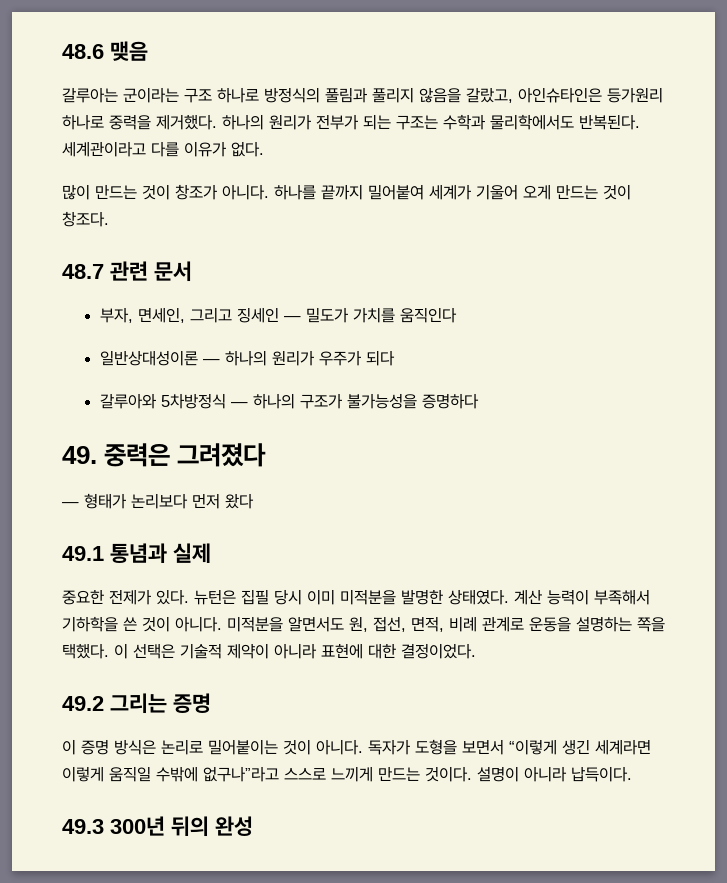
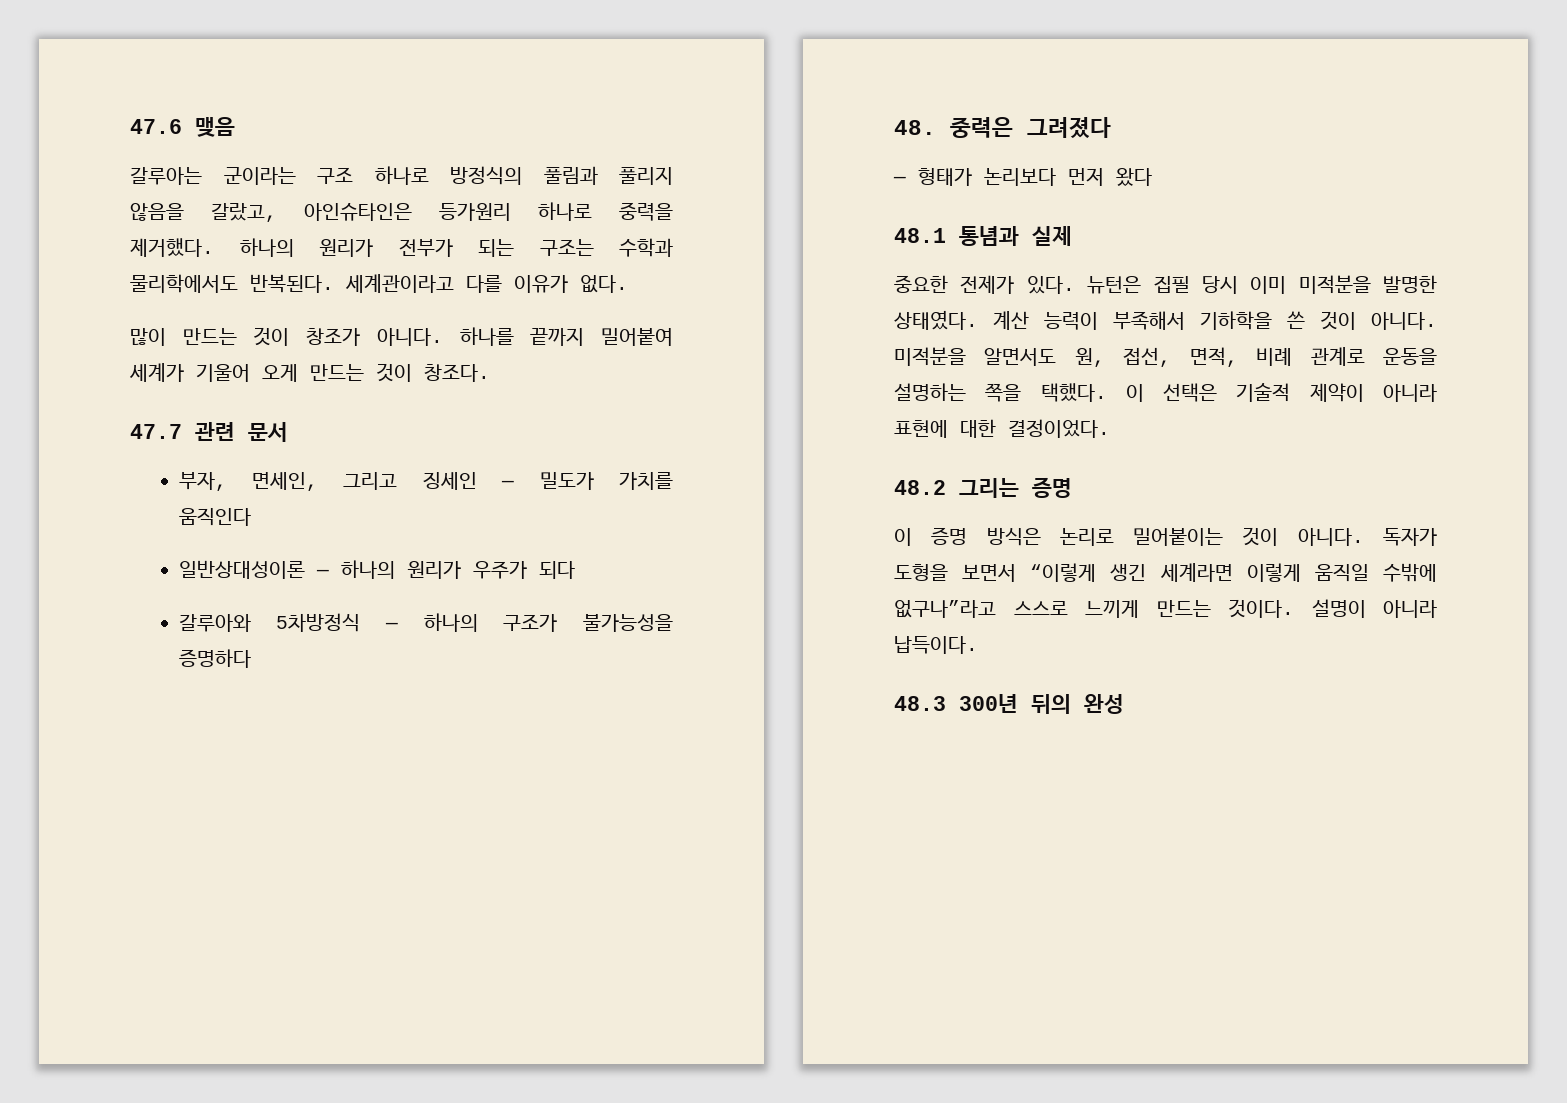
- 48.6 맺음
+ 47.6 맺음
- 48.7 관련 문서
+ 47.7 관련 문서
- 49. 중력은 그려졌다
+ 48. 중력은 그려졌다
- 49.1 통념과 실제
+ 48.1 통념과 실제
- 49.2 그리는 증명
+ 48.2 그리는 증명
- 49.3 300년 뒤의 완성
+ 48.3 300년 뒤의 완성

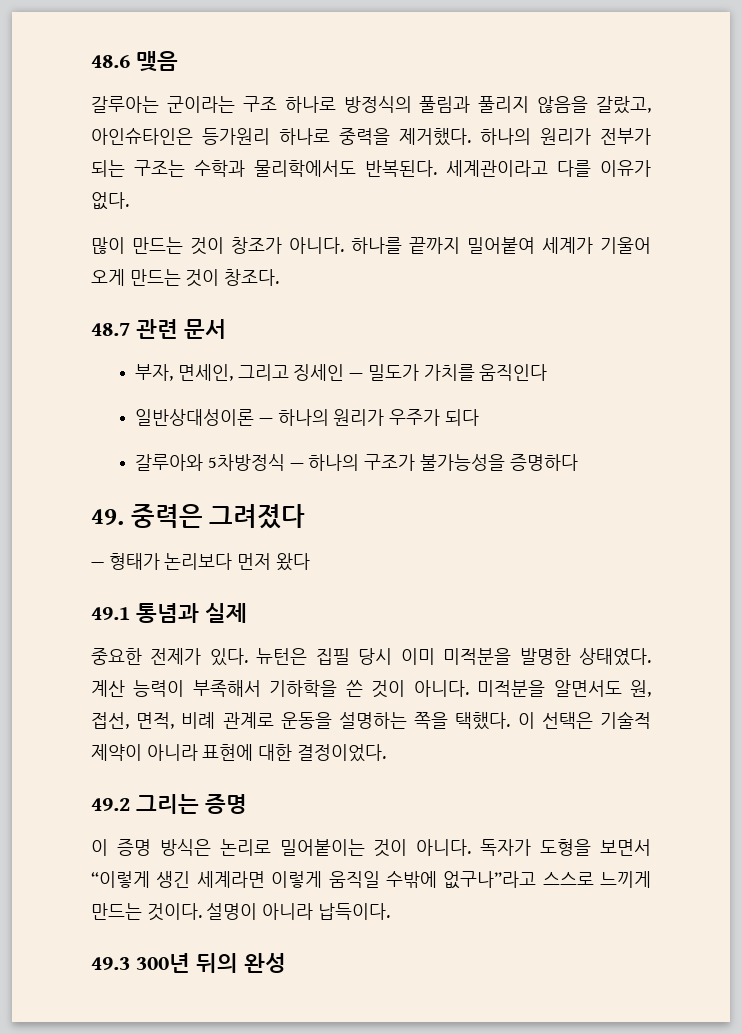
- 47.6 맺음
+ 48.6 맺음
- 47.7 관련 문서
+ 48.7 관련 문서
- 48. 중력은 그려졌다
+ 49. 중력은 그려졌다
- 48.1 통념과 실제
+ 49.1 통념과 실제
- 48.2 그리는 증명
+ 49.2 그리는 증명
- 48.3 300년 뒤의 완성
+ 49.3 300년 뒤의 완성

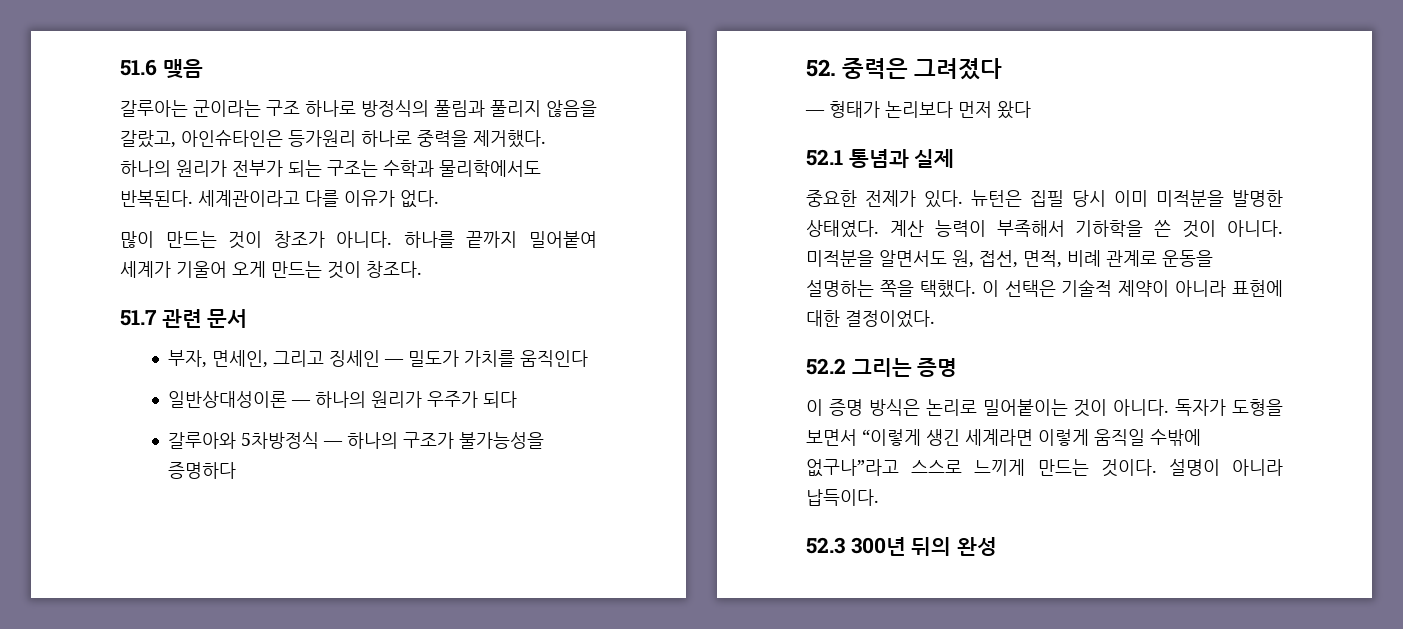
- 48.6 맺음
+ 51.6 맺음
- 48.7 관련 문서
+ 51.7 관련 문서
- 49. 중력은 그려졌다
+ 52. 중력은 그려졌다
- 49.1 통념과 실제
+ 52.1 통념과 실제
- 49.2 그리는 증명
+ 52.2 그리는 증명
- 49.3 300년 뒤의 완성
+ 52.3 300년 뒤의 완성

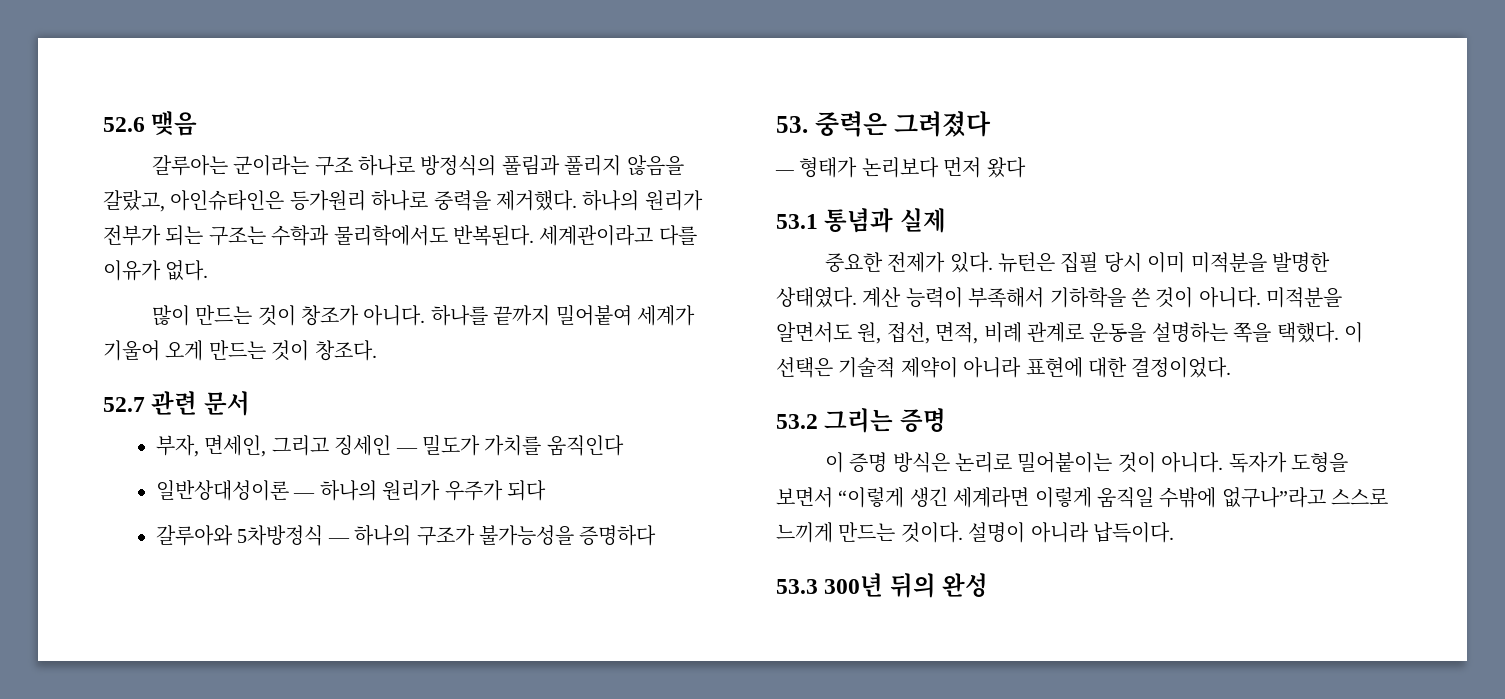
- 51.6 맺음
+ 52.6 맺음
- 51.7 관련 문서
+ 52.7 관련 문서
- 52. 중력은 그려졌다
+ 53. 중력은 그려졌다
- 52.1 통념과 실제
+ 53.1 통념과 실제
- 52.2 그리는 증명
+ 53.2 그리는 증명
- 52.3 300년 뒤의 완성
+ 53.3 300년 뒤의 완성

